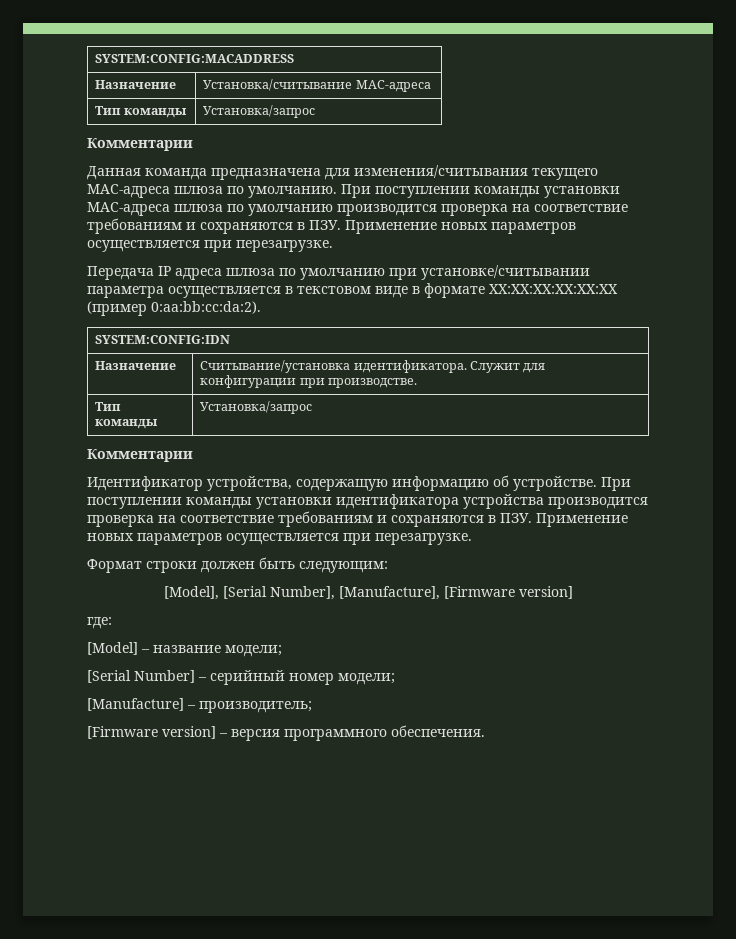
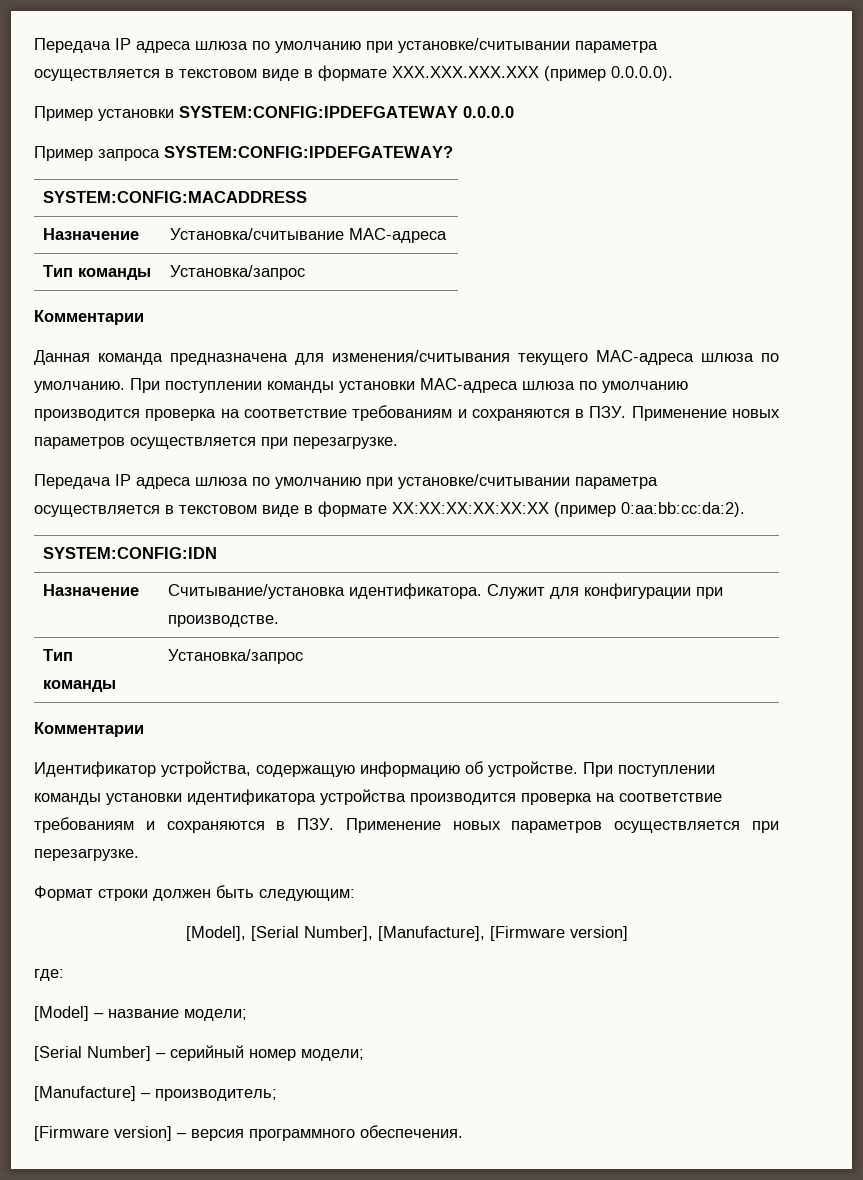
+ Передача IP адреса шлюза по умолчанию при установке/считывании параметра осуществляется в текстовом виде в формате XXX.XXX.XXX.XXX (пример 0.0.0.0).
+ Пример установки SYSTEM:CONFIG:IPDEFGATEWAY 0.0.0.0
+ Пример запроса SYSTEM:CONFIG:IPDEFGATEWAY?

